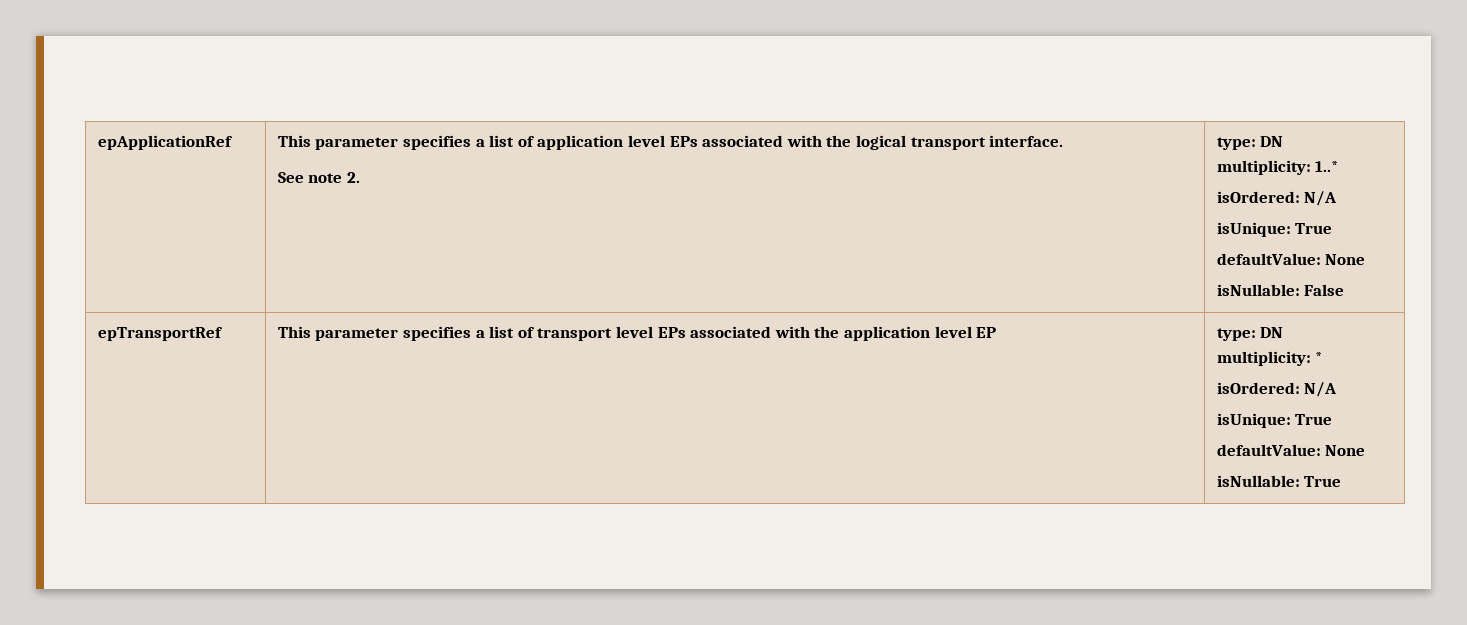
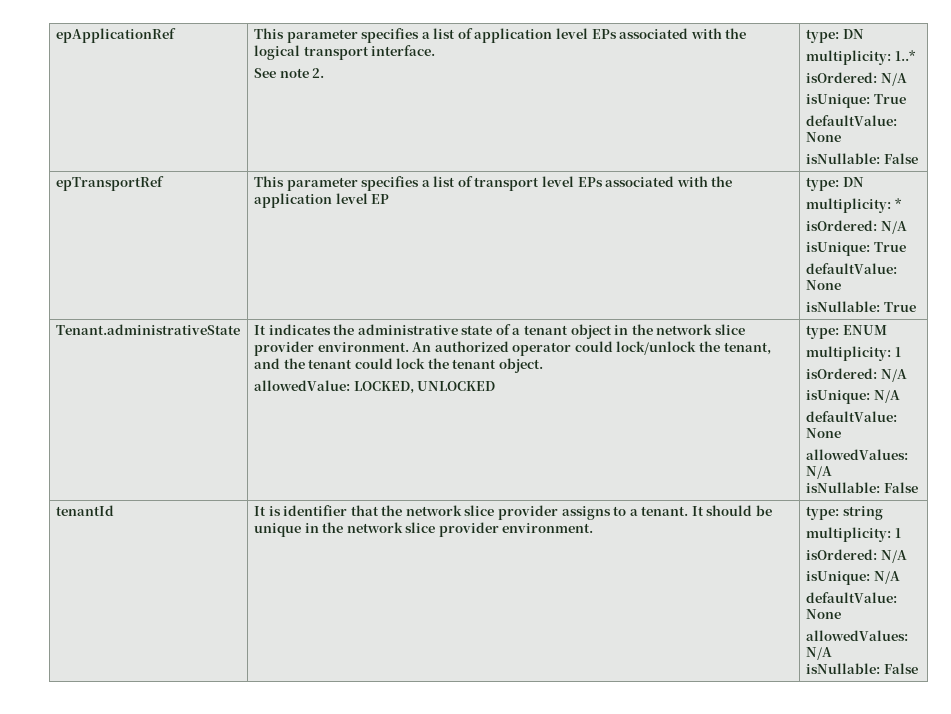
+ Tenant.administrativeState | It indicates the administrative state of a tenant object in the network slice provider environment. An authorized operator could lock/unlock the tenant, and the tenant could lock the tenant object.
+ allowedValue: LOCKED, UNLOCKED | type: ENUM
+ multiplicity: 1
+ isOrdered: N/A
+ isUnique: N/A
+ defaultValue: None
+ allowedValues: N/A
+ isNullable: False
+ tenantId | It is identifier that the network slice provider assigns to a tenant. It should be unique in the network slice provider environment. | type: string
+ multiplicity: 1
+ isOrdered: N/A
+ isUnique: N/A
+ defaultValue: None
+ allowedValues: N/A
+ isNullable: False

